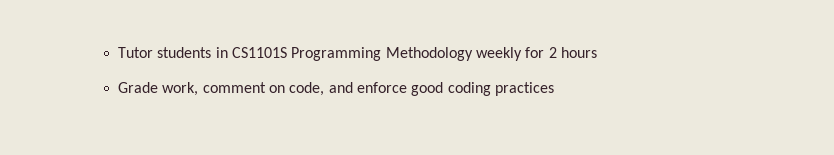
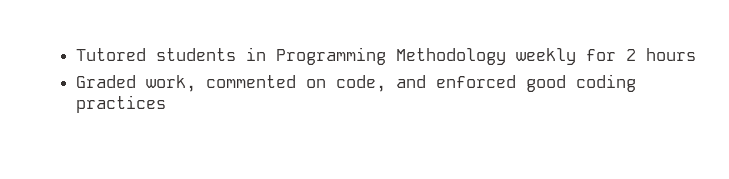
- Tutor students in CS1101S Programming Methodology weekly for 2 hours
+ Tutored students in Programming Methodology weekly for 2 hours
- Grade work, comment on code, and enforce good coding practices
+ Graded work, commented on code, and enforced good coding practices

